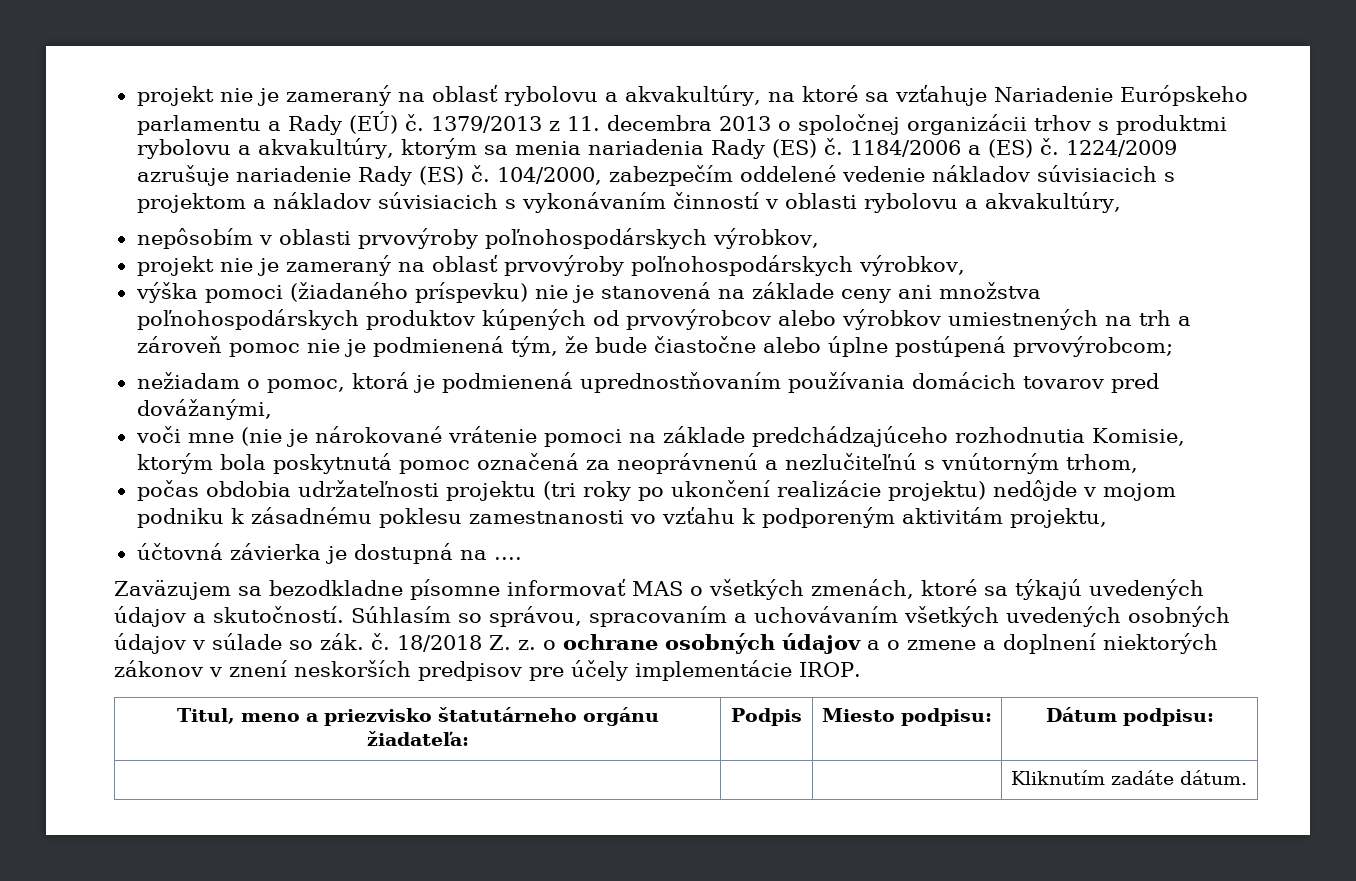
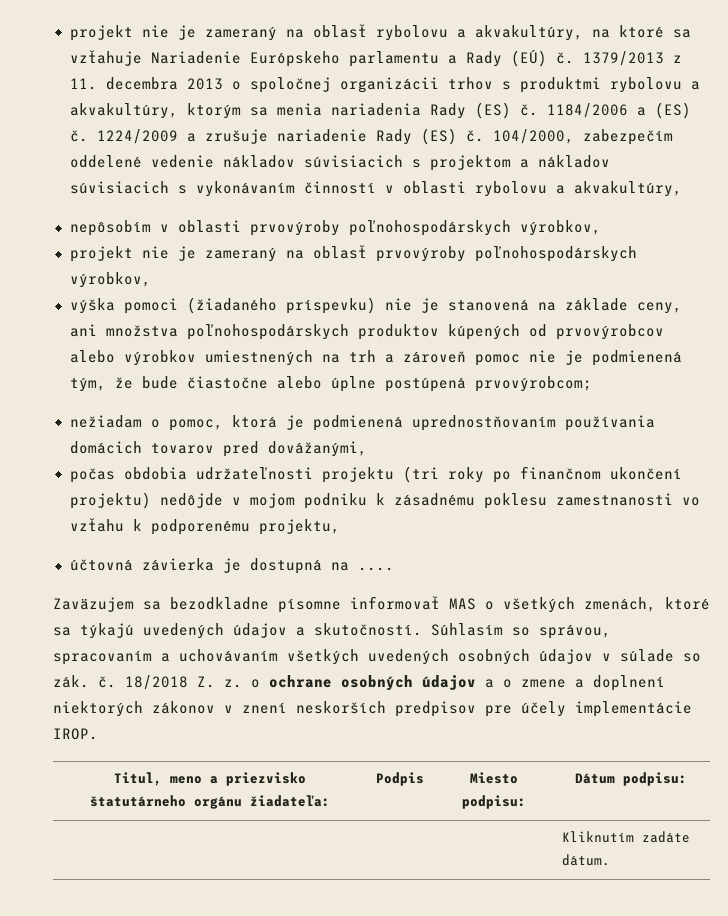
- 1224/2009 azrušuje nariadenie Rady (ES) č.
+ 1224/2009 a zrušuje nariadenie Rady (ES) č.
- výška pomoci (žiadaného príspevku) nie je stanovená na základe ceny ani množstva poľnohospodárskych produktov kúpených od prvovýrobcov alebo výrobkov umiestnených na trh a zároveň pomoc nie je podmienená tým, že bude čiastočne alebo úplne postúpená prvovýrobcom;
+ výška pomoci (žiadaného príspevku) nie je stanovená na základe ceny, ani množstva poľnohospodárskych produktov kúpených od prvovýrobcov alebo výrobkov umiestnených na trh a zároveň pomoc nie je podmienená tým, že bude čiastočne alebo úplne postúpená prvovýrobcom;
- voči mne (nie je nárokované vrátenie pomoci na základe predchádzajúceho rozhodnutia Komisie, ktorým bola poskytnutá pomoc označená za neoprávnenú a nezlučiteľnú s vnútorným trhom,
- počas obdobia udržateľnosti projektu (tri roky po ukončení realizácie projektu) nedôjde v mojom podniku k zásadnému poklesu zamestnanosti vo vzťahu k podporeným aktivitám projektu,
+ počas obdobia udržateľnosti projektu (tri roky po finančnom ukončení projektu) nedôjde v mojom podniku k zásadnému poklesu zamestnanosti vo vzťahu k podporenému projektu,

